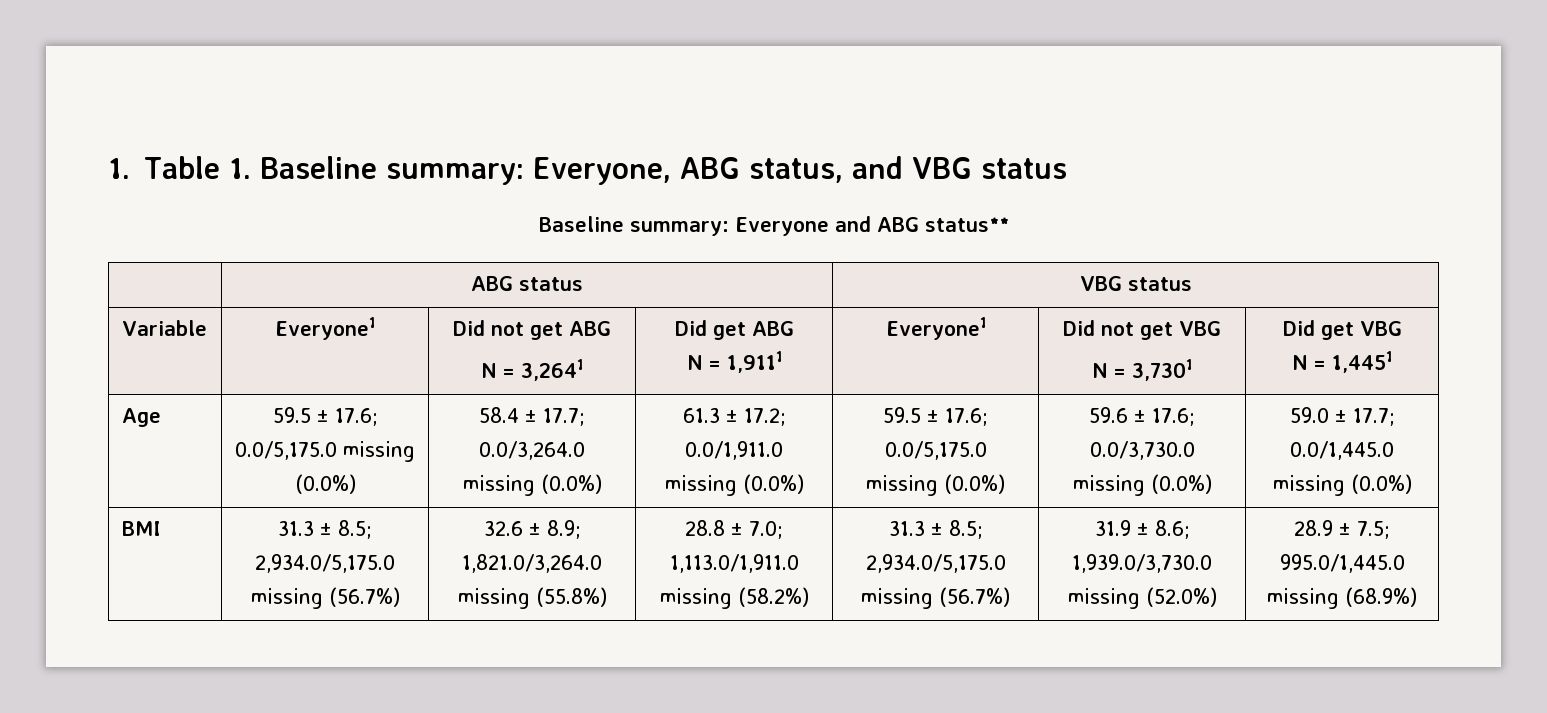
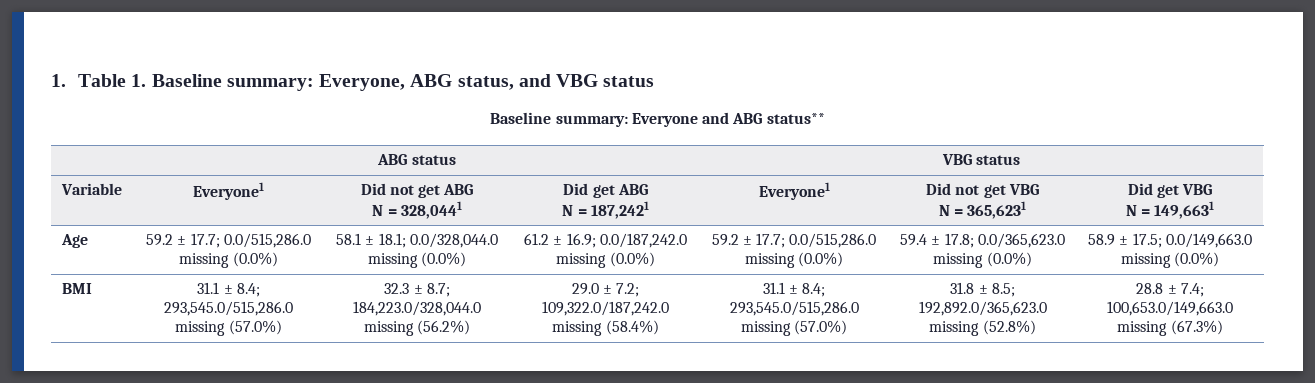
  Variable | Everyone1 | Did not get ABG
- N = 3,2641 | Did get ABG
- N = 1,9111 | Everyone1 | Did not get VBG
- N = 3,7301 | Did get VBG
- N = 1,4451
+ N = 328,0441 | Did get ABG
+ N = 187,2421 | Everyone1 | Did not get VBG
+ N = 365,6231 | Did get VBG
+ N = 149,6631
- Age | 59.5 ± 17.6; 0.0/5,175.0 missing (0.0%) | 58.4 ± 17.7; 0.0/3,264.0 missing (0.0%) | 61.3 ± 17.2; 0.0/1,911.0 missing (0.0%) | 59.5 ± 17.6; 0.0/5,175.0 missing (0.0%) | 59.6 ± 17.6; 0.0/3,730.0 missing (0.0%) | 59.0 ± 17.7; 0.0/1,445.0 missing (0.0%)
- BMI | 31.3 ± 8.5; 2,934.0/5,175.0 missing (56.7%) | 32.6 ± 8.9; 1,821.0/3,264.0 missing (55.8%) | 28.8 ± 7.0; 1,113.0/1,911.0 missing (58.2%) | 31.3 ± 8.5; 2,934.0/5,175.0 missing (56.7%) | 31.9 ± 8.6; 1,939.0/3,730.0 missing (52.0%) | 28.9 ± 7.5; 995.0/1,445.0 missing (68.9%)
+ Age | 59.2 ± 17.7; 0.0/515,286.0 missing (0.0%) | 58.1 ± 18.1; 0.0/328,044.0 missing (0.0%) | 61.2 ± 16.9; 0.0/187,242.0 missing (0.0%) | 59.2 ± 17.7; 0.0/515,286.0 missing (0.0%) | 59.4 ± 17.8; 0.0/365,623.0 missing (0.0%) | 58.9 ± 17.5; 0.0/149,663.0 missing (0.0%)
+ BMI | 31.1 ± 8.4; 293,545.0/515,286.0 missing (57.0%) | 32.3 ± 8.7; 184,223.0/328,044.0 missing (56.2%) | 29.0 ± 7.2; 109,322.0/187,242.0 missing (58.4%) | 31.1 ± 8.4; 293,545.0/515,286.0 missing (57.0%) | 31.8 ± 8.5; 192,892.0/365,623.0 missing (52.8%) | 28.8 ± 7.4; 100,653.0/149,663.0 missing (67.3%)

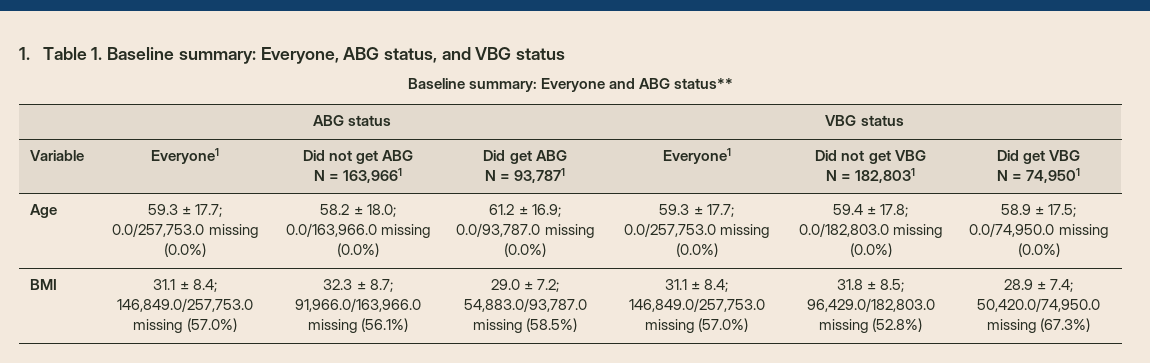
  Variable | Everyone1 | Did not get ABG
- N = 328,0441 | Did get ABG
- N = 187,2421 | Everyone1 | Did not get VBG
- N = 365,6231 | Did get VBG
- N = 149,6631
+ N = 163,9661 | Did get ABG
+ N = 93,7871 | Everyone1 | Did not get VBG
+ N = 182,8031 | Did get VBG
+ N = 74,9501
- Age | 59.2 ± 17.7; 0.0/515,286.0 missing (0.0%) | 58.1 ± 18.1; 0.0/328,044.0 missing (0.0%) | 61.2 ± 16.9; 0.0/187,242.0 missing (0.0%) | 59.2 ± 17.7; 0.0/515,286.0 missing (0.0%) | 59.4 ± 17.8; 0.0/365,623.0 missing (0.0%) | 58.9 ± 17.5; 0.0/149,663.0 missing (0.0%)
+ Age | 59.3 ± 17.7; 0.0/257,753.0 missing (0.0%) | 58.2 ± 18.0; 0.0/163,966.0 missing (0.0%) | 61.2 ± 16.9; 0.0/93,787.0 missing (0.0%) | 59.3 ± 17.7; 0.0/257,753.0 missing (0.0%) | 59.4 ± 17.8; 0.0/182,803.0 missing (0.0%) | 58.9 ± 17.5; 0.0/74,950.0 missing (0.0%)
- BMI | 31.1 ± 8.4; 293,545.0/515,286.0 missing (57.0%) | 32.3 ± 8.7; 184,223.0/328,044.0 missing (56.2%) | 29.0 ± 7.2; 109,322.0/187,242.0 missing (58.4%) | 31.1 ± 8.4; 293,545.0/515,286.0 missing (57.0%) | 31.8 ± 8.5; 192,892.0/365,623.0 missing (52.8%) | 28.8 ± 7.4; 100,653.0/149,663.0 missing (67.3%)
+ BMI | 31.1 ± 8.4; 146,849.0/257,753.0 missing (57.0%) | 32.3 ± 8.7; 91,966.0/163,966.0 missing (56.1%) | 29.0 ± 7.2; 54,883.0/93,787.0 missing (58.5%) | 31.1 ± 8.4; 146,849.0/257,753.0 missing (57.0%) | 31.8 ± 8.5; 96,429.0/182,803.0 missing (52.8%) | 28.9 ± 7.4; 50,420.0/74,950.0 missing (67.3%)

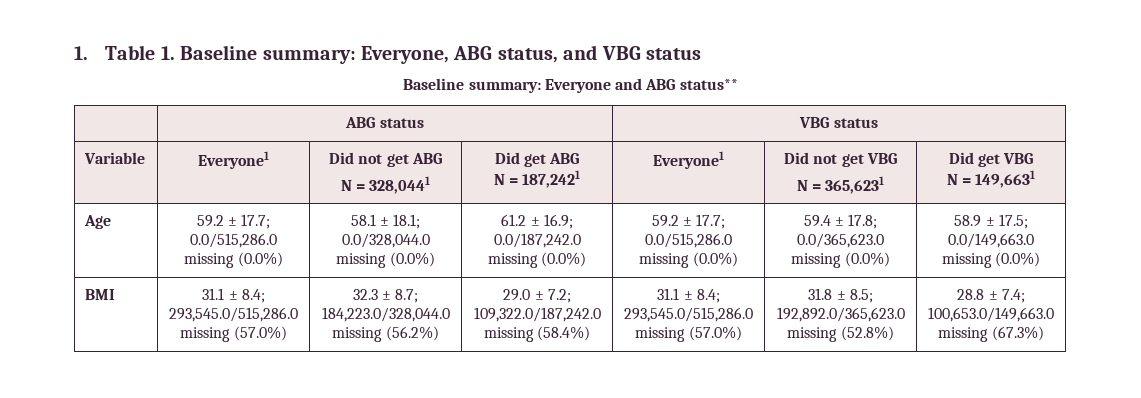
  Variable | Everyone1 | Did not get ABG
- N = 163,9661 | Did get ABG
- N = 93,7871 | Everyone1 | Did not get VBG
- N = 182,8031 | Did get VBG
- N = 74,9501
+ N = 328,0441 | Did get ABG
+ N = 187,2421 | Everyone1 | Did not get VBG
+ N = 365,6231 | Did get VBG
+ N = 149,6631
- Age | 59.3 ± 17.7; 0.0/257,753.0 missing (0.0%) | 58.2 ± 18.0; 0.0/163,966.0 missing (0.0%) | 61.2 ± 16.9; 0.0/93,787.0 missing (0.0%) | 59.3 ± 17.7; 0.0/257,753.0 missing (0.0%) | 59.4 ± 17.8; 0.0/182,803.0 missing (0.0%) | 58.9 ± 17.5; 0.0/74,950.0 missing (0.0%)
+ Age | 59.2 ± 17.7; 0.0/515,286.0 missing (0.0%) | 58.1 ± 18.1; 0.0/328,044.0 missing (0.0%) | 61.2 ± 16.9; 0.0/187,242.0 missing (0.0%) | 59.2 ± 17.7; 0.0/515,286.0 missing (0.0%) | 59.4 ± 17.8; 0.0/365,623.0 missing (0.0%) | 58.9 ± 17.5; 0.0/149,663.0 missing (0.0%)
- BMI | 31.1 ± 8.4; 146,849.0/257,753.0 missing (57.0%) | 32.3 ± 8.7; 91,966.0/163,966.0 missing (56.1%) | 29.0 ± 7.2; 54,883.0/93,787.0 missing (58.5%) | 31.1 ± 8.4; 146,849.0/257,753.0 missing (57.0%) | 31.8 ± 8.5; 96,429.0/182,803.0 missing (52.8%) | 28.9 ± 7.4; 50,420.0/74,950.0 missing (67.3%)
+ BMI | 31.1 ± 8.4; 293,545.0/515,286.0 missing (57.0%) | 32.3 ± 8.7; 184,223.0/328,044.0 missing (56.2%) | 29.0 ± 7.2; 109,322.0/187,242.0 missing (58.4%) | 31.1 ± 8.4; 293,545.0/515,286.0 missing (57.0%) | 31.8 ± 8.5; 192,892.0/365,623.0 missing (52.8%) | 28.8 ± 7.4; 100,653.0/149,663.0 missing (67.3%)

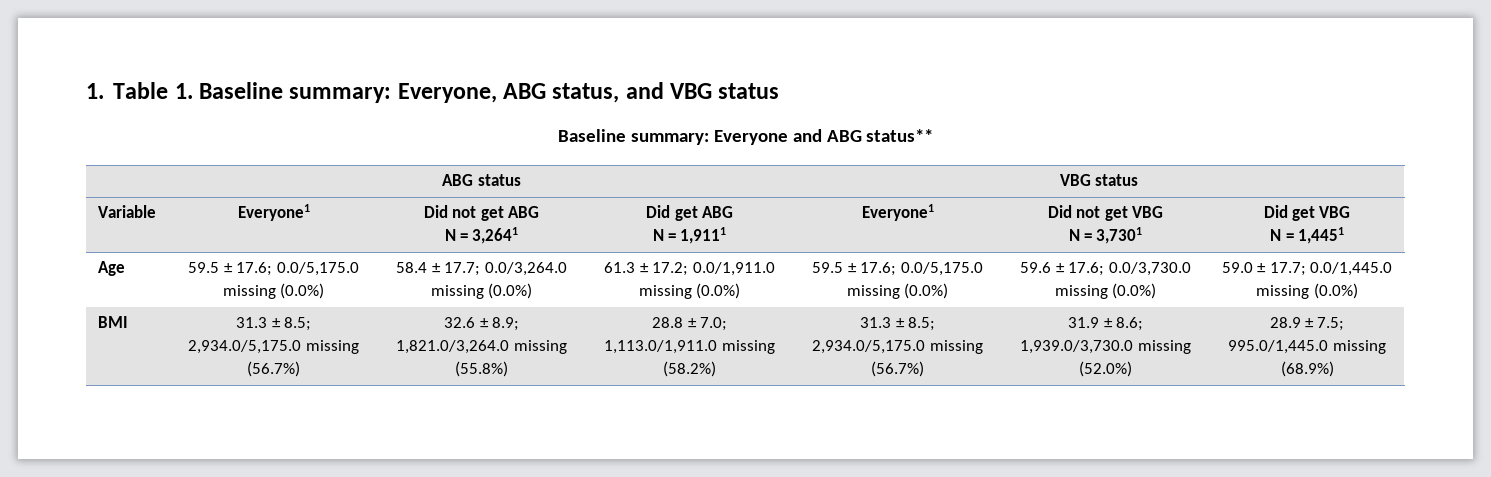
  Variable | Everyone1 | Did not get ABG
- N = 328,0441 | Did get ABG
- N = 187,2421 | Everyone1 | Did not get VBG
- N = 365,6231 | Did get VBG
- N = 149,6631
+ N = 3,2641 | Did get ABG
+ N = 1,9111 | Everyone1 | Did not get VBG
+ N = 3,7301 | Did get VBG
+ N = 1,4451
- Age | 59.2 ± 17.7; 0.0/515,286.0 missing (0.0%) | 58.1 ± 18.1; 0.0/328,044.0 missing (0.0%) | 61.2 ± 16.9; 0.0/187,242.0 missing (0.0%) | 59.2 ± 17.7; 0.0/515,286.0 missing (0.0%) | 59.4 ± 17.8; 0.0/365,623.0 missing (0.0%) | 58.9 ± 17.5; 0.0/149,663.0 missing (0.0%)
- BMI | 31.1 ± 8.4; 293,545.0/515,286.0 missing (57.0%) | 32.3 ± 8.7; 184,223.0/328,044.0 missing (56.2%) | 29.0 ± 7.2; 109,322.0/187,242.0 missing (58.4%) | 31.1 ± 8.4; 293,545.0/515,286.0 missing (57.0%) | 31.8 ± 8.5; 192,892.0/365,623.0 missing (52.8%) | 28.8 ± 7.4; 100,653.0/149,663.0 missing (67.3%)
+ Age | 59.5 ± 17.6; 0.0/5,175.0 missing (0.0%) | 58.4 ± 17.7; 0.0/3,264.0 missing (0.0%) | 61.3 ± 17.2; 0.0/1,911.0 missing (0.0%) | 59.5 ± 17.6; 0.0/5,175.0 missing (0.0%) | 59.6 ± 17.6; 0.0/3,730.0 missing (0.0%) | 59.0 ± 17.7; 0.0/1,445.0 missing (0.0%)
+ BMI | 31.3 ± 8.5; 2,934.0/5,175.0 missing (56.7%) | 32.6 ± 8.9; 1,821.0/3,264.0 missing (55.8%) | 28.8 ± 7.0; 1,113.0/1,911.0 missing (58.2%) | 31.3 ± 8.5; 2,934.0/5,175.0 missing (56.7%) | 31.9 ± 8.6; 1,939.0/3,730.0 missing (52.0%) | 28.9 ± 7.5; 995.0/1,445.0 missing (68.9%)

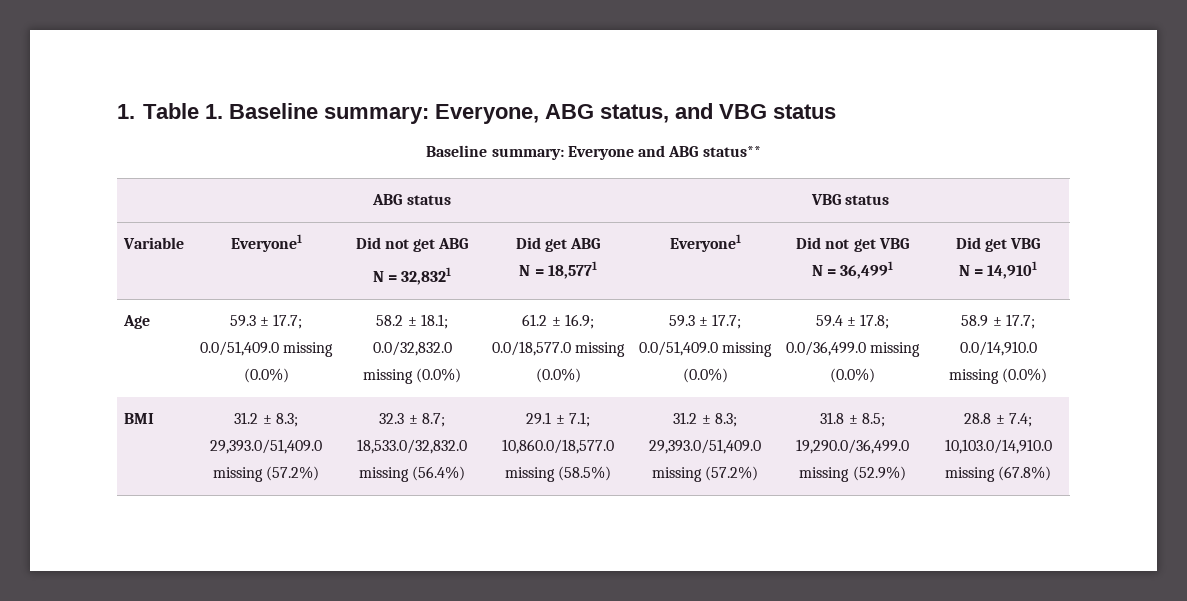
  Variable | Everyone1 | Did not get ABG
- N = 3,2641 | Did get ABG
- N = 1,9111 | Everyone1 | Did not get VBG
- N = 3,7301 | Did get VBG
- N = 1,4451
+ N = 32,8321 | Did get ABG
+ N = 18,5771 | Everyone1 | Did not get VBG
+ N = 36,4991 | Did get VBG
+ N = 14,9101
- Age | 59.5 ± 17.6; 0.0/5,175.0 missing (0.0%) | 58.4 ± 17.7; 0.0/3,264.0 missing (0.0%) | 61.3 ± 17.2; 0.0/1,911.0 missing (0.0%) | 59.5 ± 17.6; 0.0/5,175.0 missing (0.0%) | 59.6 ± 17.6; 0.0/3,730.0 missing (0.0%) | 59.0 ± 17.7; 0.0/1,445.0 missing (0.0%)
+ Age | 59.3 ± 17.7; 0.0/51,409.0 missing (0.0%) | 58.2 ± 18.1; 0.0/32,832.0 missing (0.0%) | 61.2 ± 16.9; 0.0/18,577.0 missing (0.0%) | 59.3 ± 17.7; 0.0/51,409.0 missing (0.0%) | 59.4 ± 17.8; 0.0/36,499.0 missing (0.0%) | 58.9 ± 17.7; 0.0/14,910.0 missing (0.0%)
- BMI | 31.3 ± 8.5; 2,934.0/5,175.0 missing (56.7%) | 32.6 ± 8.9; 1,821.0/3,264.0 missing (55.8%) | 28.8 ± 7.0; 1,113.0/1,911.0 missing (58.2%) | 31.3 ± 8.5; 2,934.0/5,175.0 missing (56.7%) | 31.9 ± 8.6; 1,939.0/3,730.0 missing (52.0%) | 28.9 ± 7.5; 995.0/1,445.0 missing (68.9%)
+ BMI | 31.2 ± 8.3; 29,393.0/51,409.0 missing (57.2%) | 32.3 ± 8.7; 18,533.0/32,832.0 missing (56.4%) | 29.1 ± 7.1; 10,860.0/18,577.0 missing (58.5%) | 31.2 ± 8.3; 29,393.0/51,409.0 missing (57.2%) | 31.8 ± 8.5; 19,290.0/36,499.0 missing (52.9%) | 28.8 ± 7.4; 10,103.0/14,910.0 missing (67.8%)

